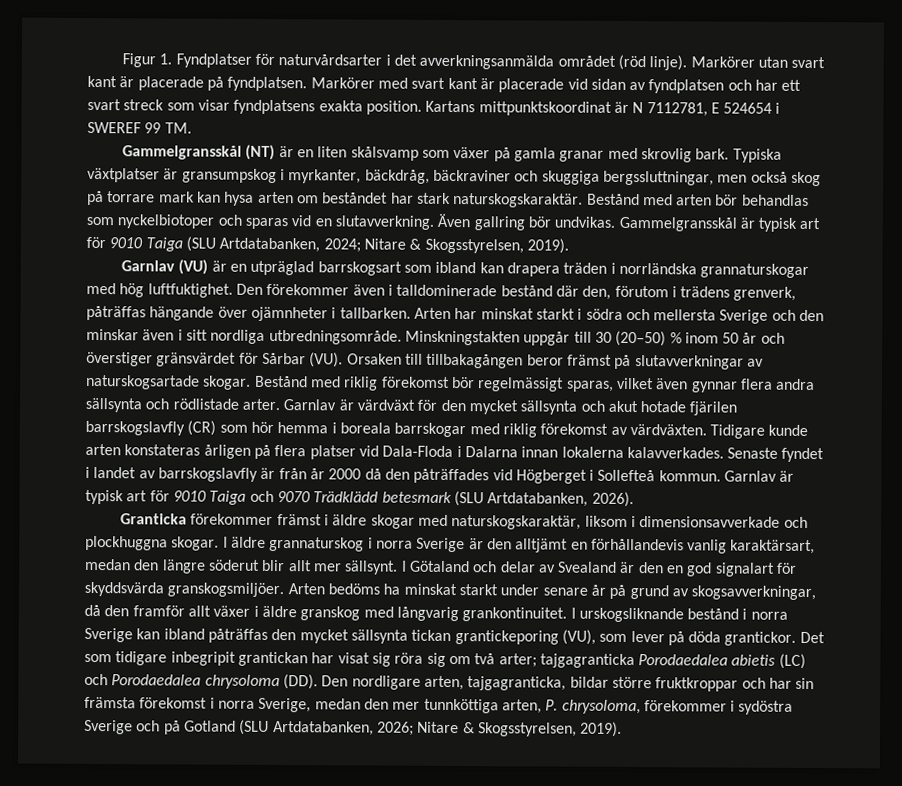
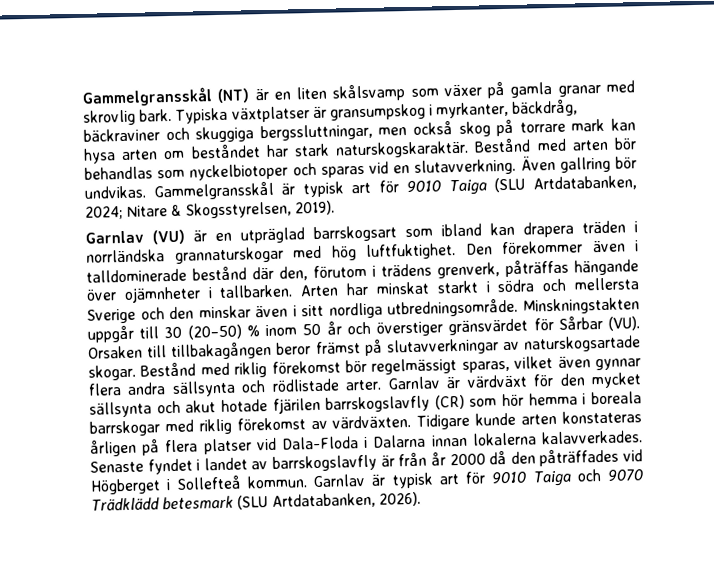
- Figur 1. Fyndplatser för naturvårdsarter i det avverkningsanmälda området (röd linje). Markörer utan svart kant är placerade på fyndplatsen. Markörer med svart kant är placerade vid sidan av fyndplatsen och har ett svart streck som visar fyndplatsens exakta position. Kartans mittpunktskoordinat är N 7112781, E 524654 i SWEREF 99 TM.
- Granticka förekommer främst i äldre skogar med naturskogskaraktär, liksom i dimensionsavverkade och plockhuggna skogar. I äldre grannaturskog i norra Sverige är den alltjämt en förhållandevis vanlig karaktärsart, medan den längre söderut blir allt mer sällsynt. I Götaland och delar av Svealand är den en god signalart för skyddsvärda granskogsmiljöer. Arten bedöms ha minskat starkt under senare år på grund av skogsavverkningar, då den framför allt växer i äldre granskog med långvarig grankontinuitet. I urskogsliknande bestånd i norra Sverige kan ibland påträffas den mycket sällsynta tickan grantickeporing (VU), som lever på döda grantickor. Det som tidigare inbegripit grantickan har visat sig röra sig om två arter; tajgagranticka Porodaedalea abietis (LC) och Porodaedalea chrysoloma (DD). Den nordligare arten, tajgagranticka, bildar större fruktkroppar och har sin främsta förekomst i norra Sverige, medan den mer tunnköttiga arten, P. chrysoloma, förekommer i sydöstra Sverige och på Gotland (SLU Artdatabanken, 2026; Nitare & Skogsstyrelsen, 2019).

